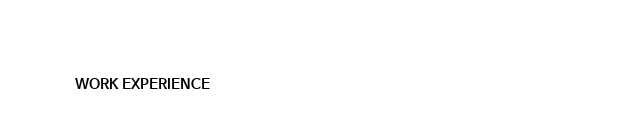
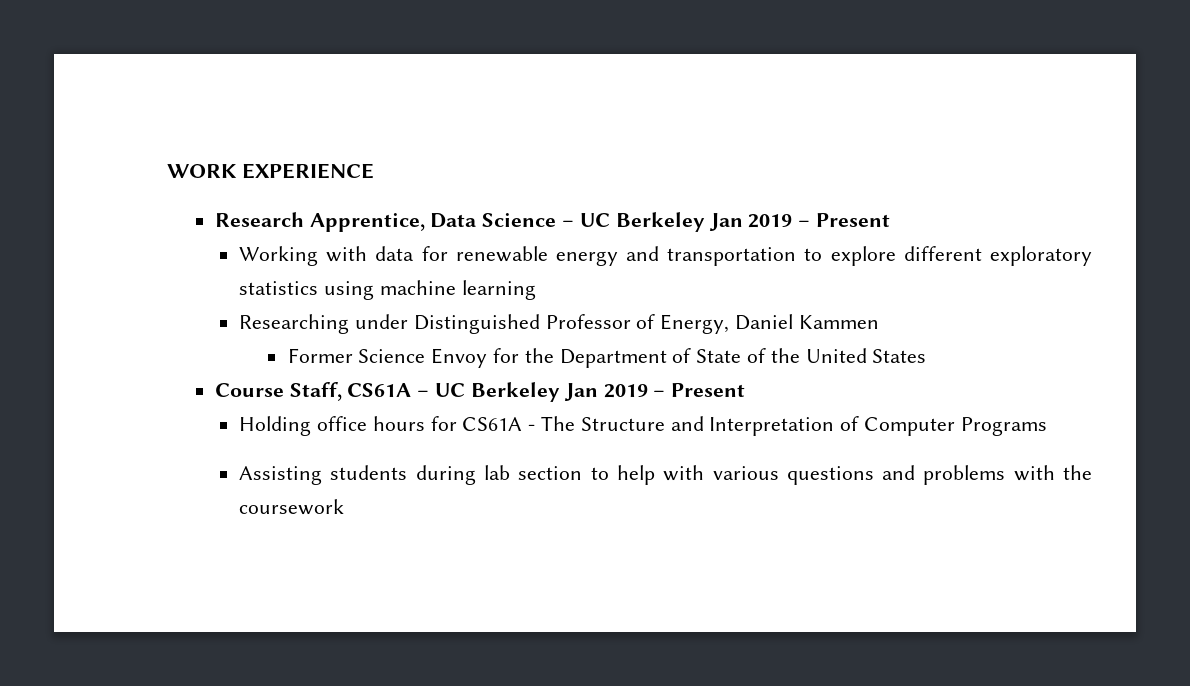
+ Research Apprentice, Data Science – UC Berkeley Jan 2019 – Present
+ Working with data for renewable energy and transportation to explore different exploratory statistics using machine learning
+ Researching under Distinguished Professor of Energy, Daniel Kammen
+ Former Science Envoy for the Department of State of the United States
+ Course Staff, CS61A – UC Berkeley Jan 2019 – Present
+ Holding office hours for CS61A - The Structure and Interpretation of Computer Programs
+ Assisting students during lab section to help with various questions and problems with the coursework

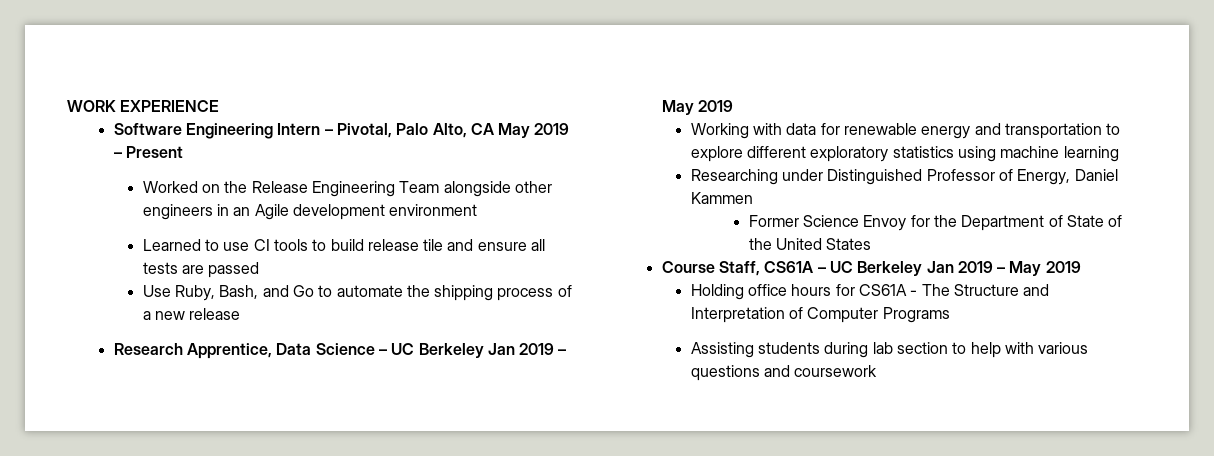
+ Software Engineering Intern – Pivotal, Palo Alto, CA May 2019 – Present
+ Worked on the Release Engineering Team alongside other engineers in an Agile development environment
+ Learned to use CI tools to build release tile and ensure all tests are passed
+ Use Ruby, Bash, and Go to automate the shipping process of a new release
- Research Apprentice, Data Science – UC Berkeley Jan 2019 – Present
+ Research Apprentice, Data Science – UC Berkeley Jan 2019 – May 2019
- Course Staff, CS61A – UC Berkeley Jan 2019 – Present
+ Course Staff, CS61A – UC Berkeley Jan 2019 – May 2019
- Assisting students during lab section to help with various questions and problems with the coursework
+ Assisting students during lab section to help with various questions and coursework

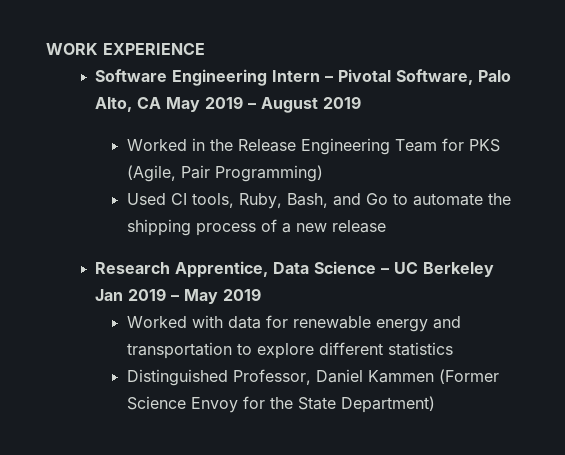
- Software Engineering Intern – Pivotal, Palo Alto, CA May 2019 – Present
- Worked on the Release Engineering Team alongside other engineers in an Agile development environment
- Learned to use CI tools to build release tile and ensure all tests are passed
- Use Ruby, Bash, and Go to automate the shipping process of a new release
+ Software Engineering Intern – Pivotal Software, Palo Alto, CA May 2019 – August 2019
+ Worked in the Release Engineering Team for PKS (Agile, Pair Programming)
+ Used CI tools, Ruby, Bash, and Go to automate the shipping process of a new release
- Working with data for renewable energy and transportation to explore different exploratory statistics using machine learning
- Researching under Distinguished Professor of Energy, Daniel Kammen
- Former Science Envoy for the Department of State of the United States
- Course Staff, CS61A – UC Berkeley Jan 2019 – May 2019
- Holding office hours for CS61A - The Structure and Interpretation of Computer Programs
- Assisting students during lab section to help with various questions and coursework
+ Worked with data for renewable energy and transportation to explore different statistics
+ Distinguished Professor, Daniel Kammen (Former Science Envoy for the State Department)

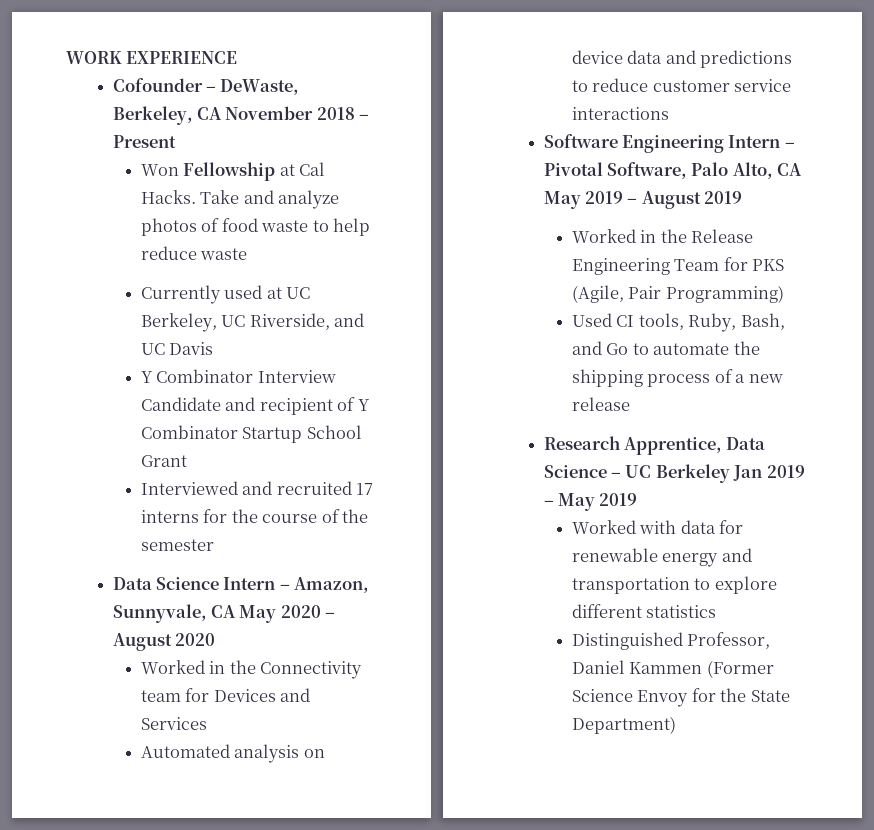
+ Cofounder – DeWaste, Berkeley, CA November 2018 – Present
+ Won Fellowship at Cal Hacks. Take and analyze photos of food waste to help reduce waste
+ Currently used at UC Berkeley, UC Riverside, and UC Davis
+ Y Combinator Interview Candidate and recipient of Y Combinator Startup School Grant
+ Interviewed and recruited 17 interns for the course of the semester
+ Data Science Intern – Amazon, Sunnyvale, CA May 2020 – August 2020
+ Worked in the Connectivity team for Devices and Services
+ Automated analysis on device data and predictions to reduce customer service interactions

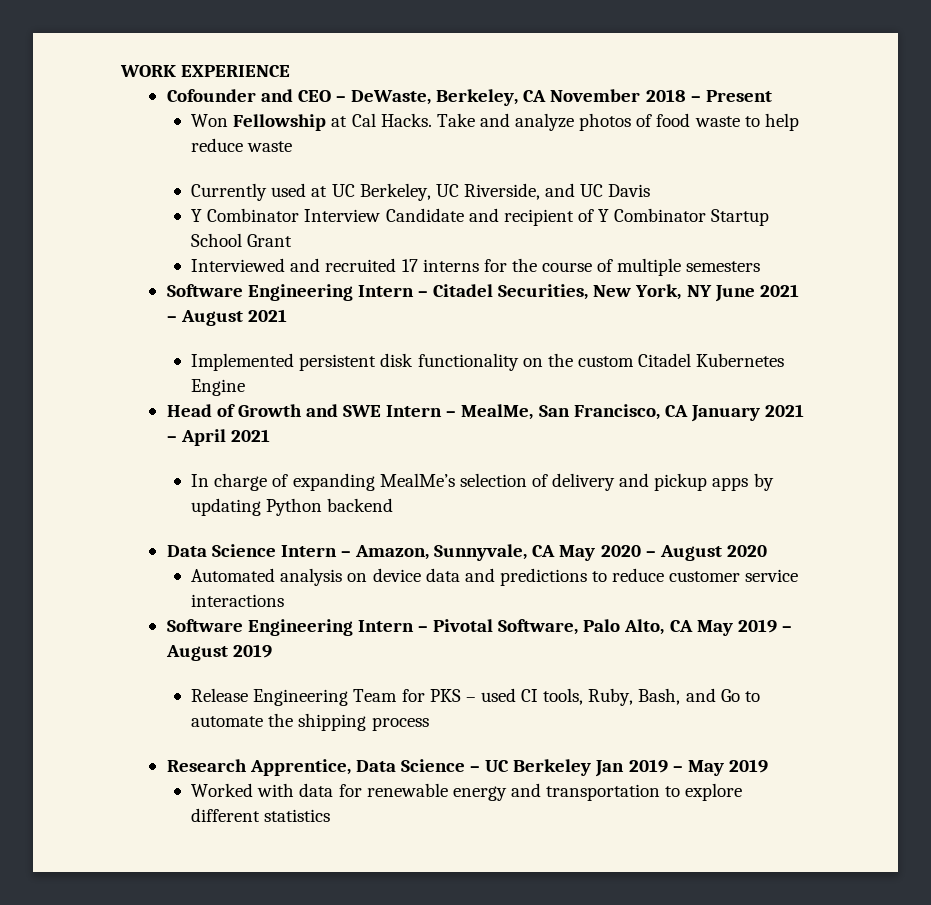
- Cofounder – DeWaste, Berkeley, CA November 2018 – Present
+ Cofounder and CEO – DeWaste, Berkeley, CA November 2018 – Present
- Interviewed and recruited 17 interns for the course of the semester
+ Interviewed and recruited 17 interns for the course of multiple semesters
+ Software Engineering Intern – Citadel Securities, New York, NY June 2021 – August 2021
+ Implemented persistent disk functionality on the custom Citadel Kubernetes Engine
+ Head of Growth and SWE Intern – MealMe, San Francisco, CA January 2021 – April 2021
+ In charge of expanding MealMe’s selection of delivery and pickup apps by updating Python backend
- Worked in the Connectivity team for Devices and Services
- Worked in the Release Engineering Team for PKS (Agile, Pair Programming)
- Used CI tools, Ruby, Bash, and Go to automate the shipping process of a new release
+ Release Engineering Team for PKS – used CI tools, Ruby, Bash, and Go to automate the shipping process
- Distinguished Professor, Daniel Kammen (Former Science Envoy for the State Department)

